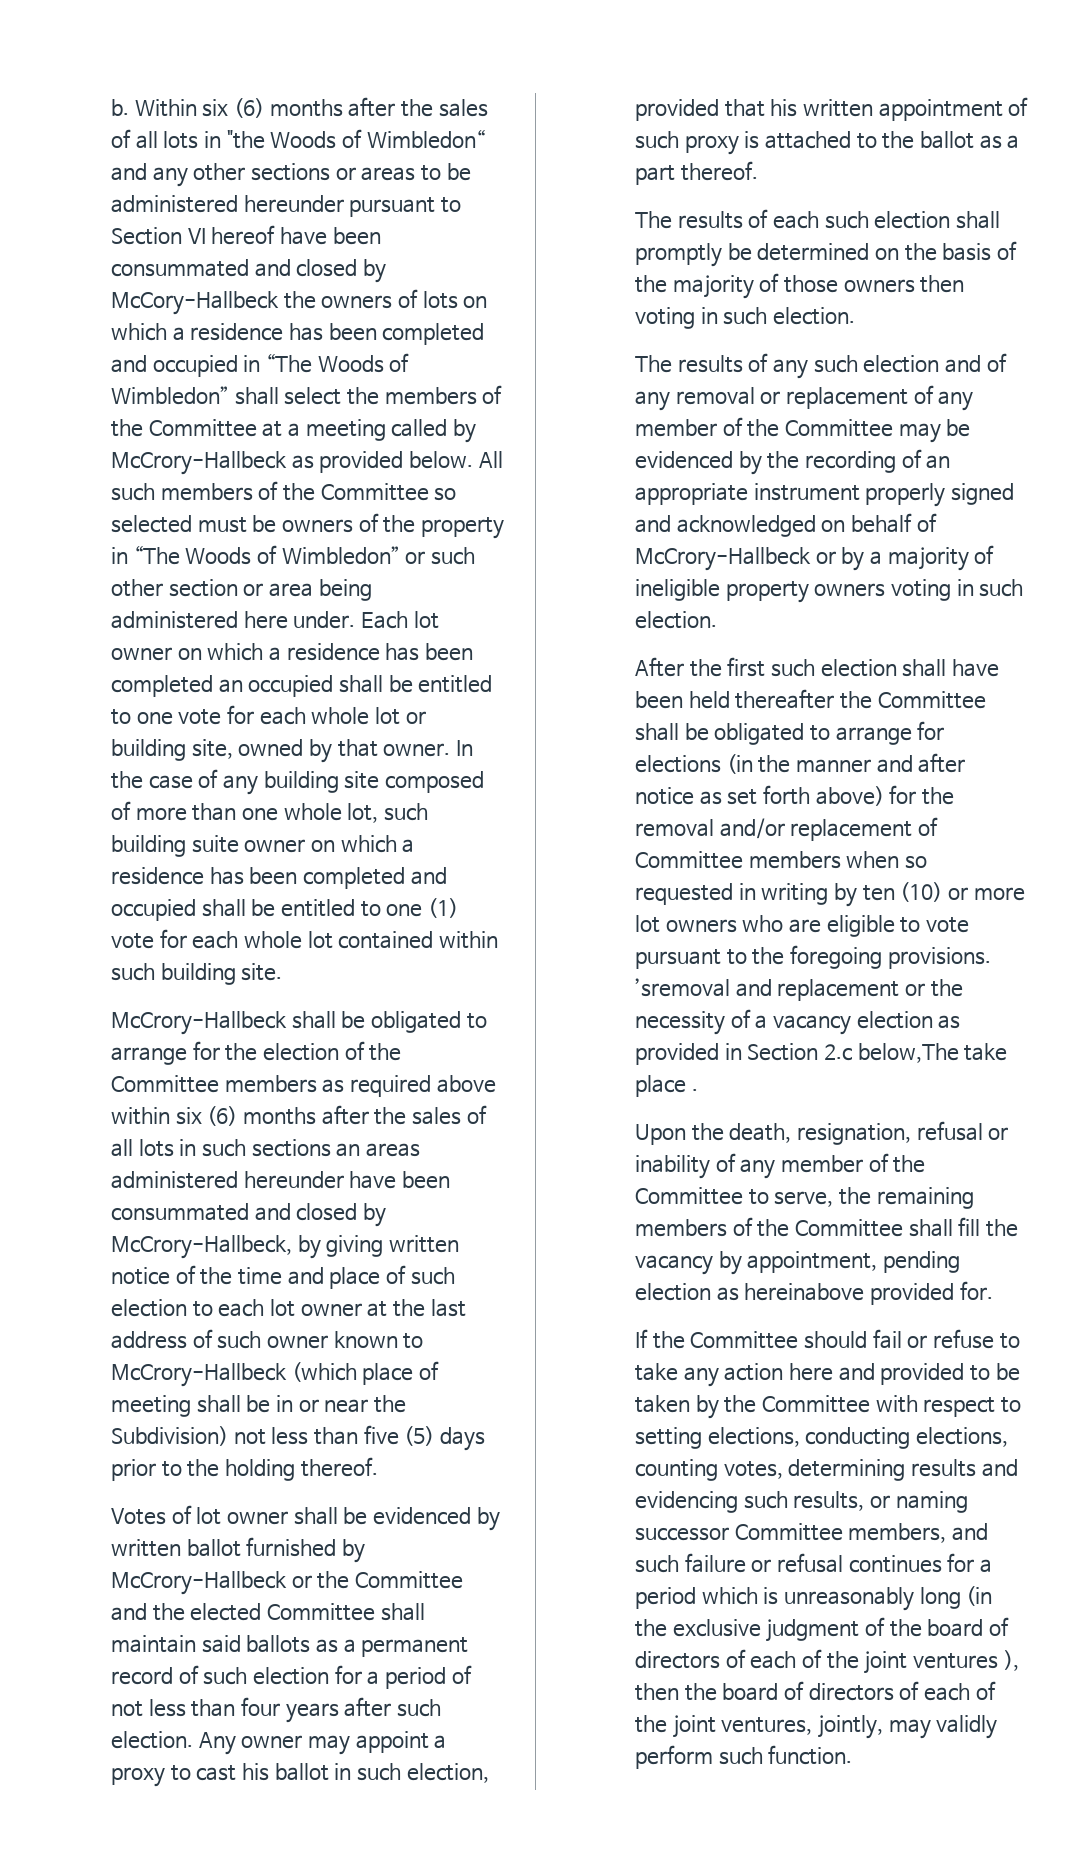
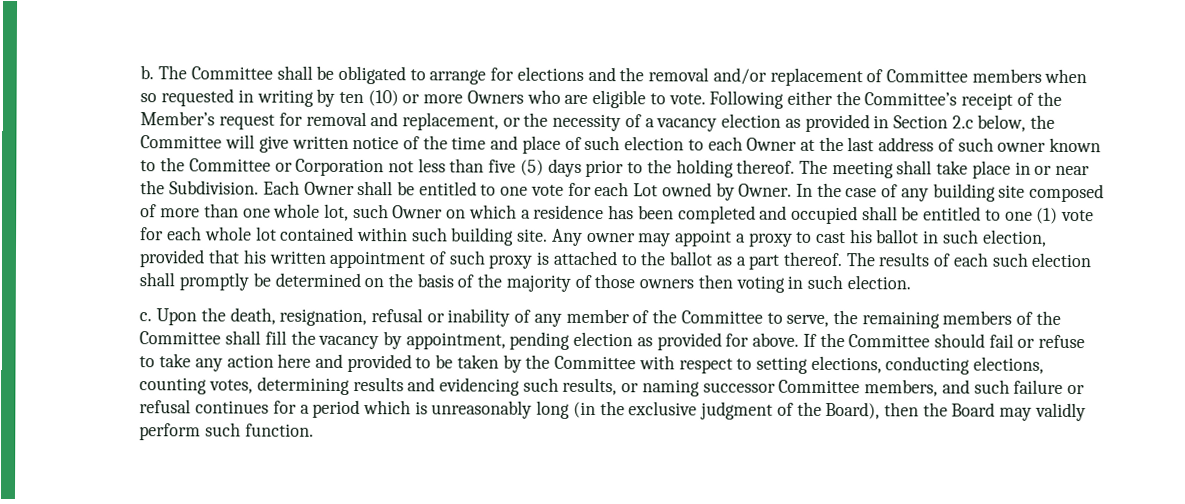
- Within six (6) months after the sales of all lots in "the Woods of Wimbledon“ and any other sections or areas to be administered hereunder pursuant to Section VI hereof have been consummated and closed by McCory-Hallbeck the owners of lots on which a residence has been completed and occupied in “The Woods of Wimbledon” shall select the members of the Committee at a meeting called by McCrory-Hallbeck as provided below. All such members of the Committee so selected must be owners of the property in “The Woods of Wimbledon” or such other section or area being administered here under. Each lot owner on which a residence has been completed an occupied shall be entitled to one vote for each whole lot or building site, owned by that owner.
+ The Committee shall be obligated to arrange for elections and the removal and/or replacement of Committee members when so requested in writing by ten (10) or more Owners who are eligible to vote. Following either the Committee’s receipt of the Member’s request for removal and replacement, or the necessity of a vacancy election as provided in Section 2.c below, the Committee will give written notice of the time and place of such election to each Owner at the last address of such owner known to the Committee or Corporation not less than five (5) days prior to the holding thereof. The meeting shall take place in or near the Subdivision. Each Owner shall be entitled to one vote for each Lot owned by Owner.
- In the case of any building site composed of more than one whole lot, such building suite owner on which a residence has been completed and occupied shall be entitled to one (1) vote for each whole lot contained within such building site.
- McCrory-Hallbeck shall be obligated to arrange for the election of the Committee members as required above within six (6) months after the sales of all lots in such sections an areas administered hereunder have been consummated and closed by McCrory-Hallbeck, by giving written notice of the time and place of such election to each lot owner at the last address of such owner known to McCrory-Hallbeck (which place of meeting shall be in or near the Subdivision) not less than five (5) days prior to the holding thereof.
- Votes of lot owner shall be evidenced by written ballot furnished by McCrory-Hallbeck or the Committee and the elected Committee shall maintain said ballots as a permanent record of such election for a period of not less than four years after such election.
+ In the case of any building site composed of more than one whole lot, such Owner on which a residence has been completed and occupied shall be entitled to one (1) vote for each whole lot contained within such building site.
- Any owner may appoint a proxy to cast his ballot in such election, provided that his written appointment of such proxy is attached to the ballot as a part thereof.
- The results of each such election shall promptly be determined on the basis of the majority of those owners then voting in such election.
+ Any owner may appoint a proxy to cast his ballot in such election, provided that his written appointment of such proxy is attached to the ballot as a part thereof. The results of each such election shall promptly be determined on the basis of the majority of those owners then voting in such election.
- The results of any such election and of any removal or replacement of any member of the Committee may be evidenced by the recording of an appropriate instrument properly signed and acknowledged on behalf of McCrory-Hallbeck or by a majority of ineligible property owners voting in such election.
- After the first such election shall have been held thereafter the Committee shall be obligated to arrange for elections (in the manner and after notice as set forth above) for the removal and/or replacement of Committee members when so requested in writing by ten (10) or more lot owners who are eligible to vote pursuant to the foregoing provisions. ’sremoval and replacement or the necessity of a vacancy election as provided in Section 2.c below,The take place .
- Upon the death, resignation, refusal or inability of any member of the Committee to serve, the remaining members of the Committee shall fill the vacancy by appointment, pending election as hereinabove provided for.
- If the Committee should fail or refuse to take any action here and provided to be taken by the Committee with respect to setting elections, conducting elections, counting votes, determining results and evidencing such results, or naming successor Committee members, and such failure or refusal continues for a period which is unreasonably long (in the exclusive judgment of the board of directors of each of the joint ventures ), then the board of directors of each of the joint ventures, jointly, may validly perform such function.
+ c. Upon the death, resignation, refusal or inability of any member of the Committee to serve, the remaining members of the Committee shall fill the vacancy by appointment, pending election as provided for above. If the Committee should fail or refuse to take any action here and provided to be taken by the Committee with respect to setting elections, conducting elections, counting votes, determining results and evidencing such results, or naming successor Committee members, and such failure or refusal continues for a period which is unreasonably long (in the exclusive judgment of the Board), then the Board may validly perform such function.

